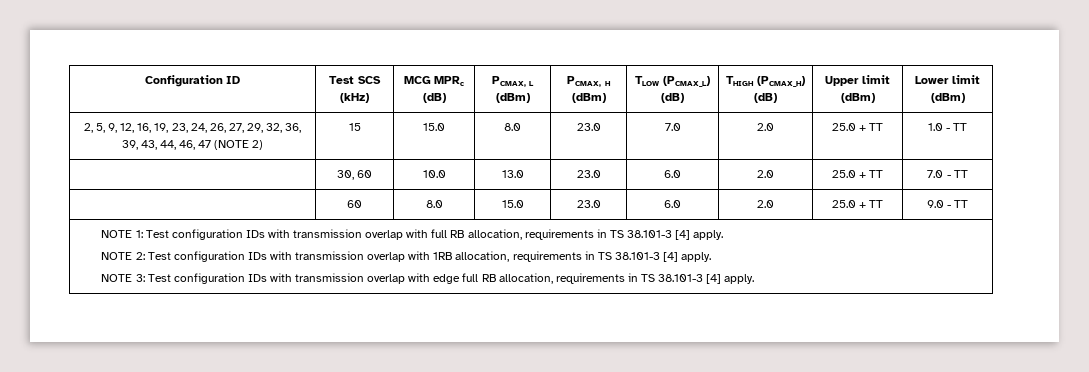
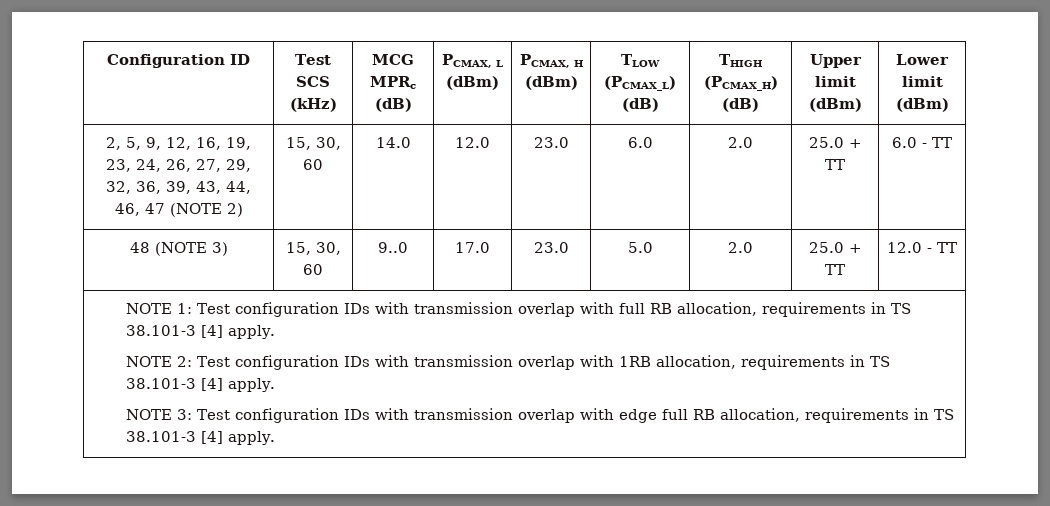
- 2, 5, 9, 12, 16, 19, 23, 24, 26, 27, 29, 32, 36, 39, 43, 44, 46, 47 (NOTE 2) | 15 | 15.0 | 8.0 | 23.0 | 7.0 | 2.0 | 25.0 + TT | 1.0 - TT
- | 30, 60 | 10.0 | 13.0 | 23.0 | 6.0 | 2.0 | 25.0 + TT | 7.0 - TT
- | 60 | 8.0 | 15.0 | 23.0 | 6.0 | 2.0 | 25.0 + TT | 9.0 - TT
+ 2, 5, 9, 12, 16, 19, 23, 24, 26, 27, 29, 32, 36, 39, 43, 44, 46, 47 (NOTE 2) | 15, 30, 60 | 14.0 | 12.0 | 23.0 | 6.0 | 2.0 | 25.0 + TT | 6.0 - TT
+ 48 (NOTE 3) | 15, 30, 60 | 9..0 | 17.0 | 23.0 | 5.0 | 2.0 | 25.0 + TT | 12.0 - TT

